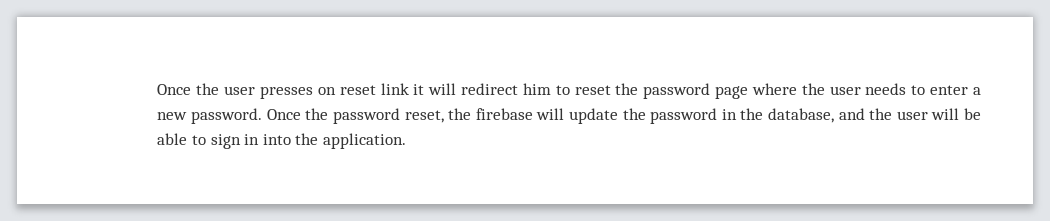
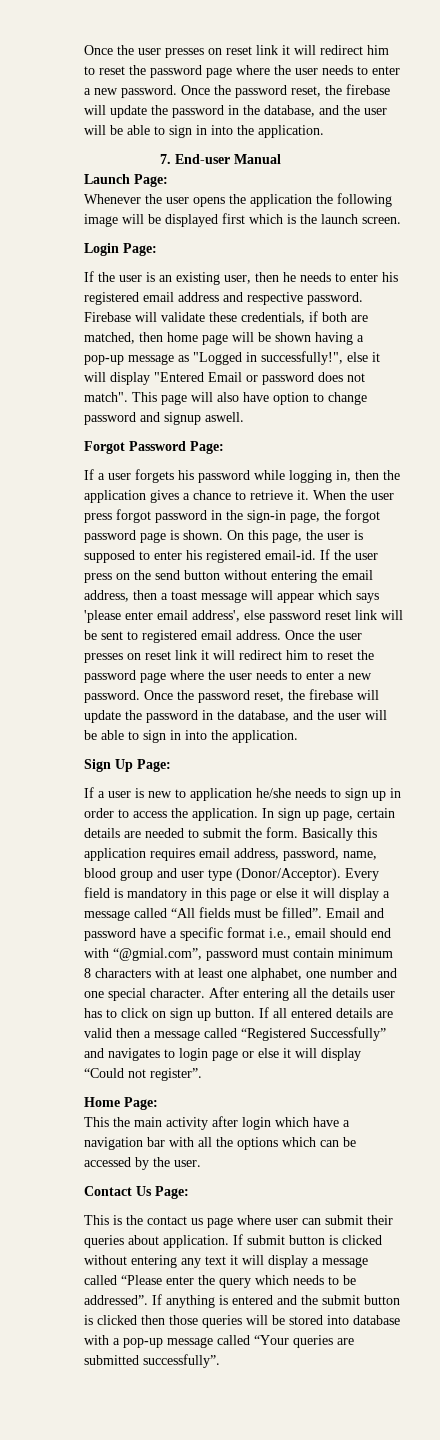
+ 7. End-user Manual
+ Launch Page:
+ Whenever the user opens the application the following image will be displayed first which is the launch screen.
+ Login Page:
+ If the user is an existing user, then he needs to enter his registered email address and respective password. Firebase will validate these credentials, if both are matched, then home page will be shown having a pop-up message as "Logged in successfully!", else it will display "Entered Email or password does not match". This page will also have option to change password and signup aswell.
+ Forgot Password Page:
+ If a user forgets his password while logging in, then the application gives a chance to retrieve it. When the user press forgot password in the sign-in page, the forgot password page is shown. On this page, the user is supposed to enter his registered email-id. If the user press on the send button without entering the email address, then a toast message will appear which says 'please enter email address', else password reset link will be sent to registered email address. Once the user presses on reset link it will redirect him to reset the password page where the user needs to enter a new password. Once the password reset, the firebase will update the password in the database, and the user will be able to sign in into the application.
+ Sign Up Page:
+ If a user is new to application he/she needs to sign up in order to access the application. In sign up page, certain details are needed to submit the form. Basically this application requires email address, password, name, blood group and user type (Donor/Acceptor). Every field is mandatory in this page or else it will display a message called “All fields must be filled”. Email and password have a specific format i.e., email should end with “@gmial.com”, password must contain minimum 8 characters with at least one alphabet, one number and one special character. After entering all the details user has to click on sign up button. If all entered details are valid then a message called “Registered Successfully” and navigates to login page or else it will display “Could not register”.
+ Home Page:
+ This the main activity after login which have a navigation bar with all the options which can be accessed by the user.
+ Contact Us Page:
+ This is the contact us page where user can submit their queries about application. If submit button is clicked without entering any text it will display a message called “Please enter the query which needs to be addressed”. If anything is entered and the submit button is clicked then those queries will be stored into database with a pop-up message called “Your queries are submitted successfully”.

